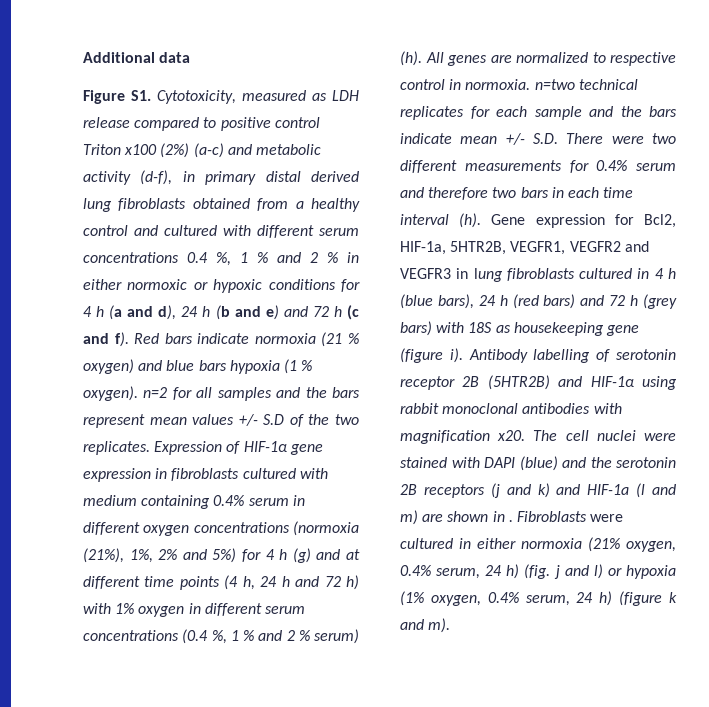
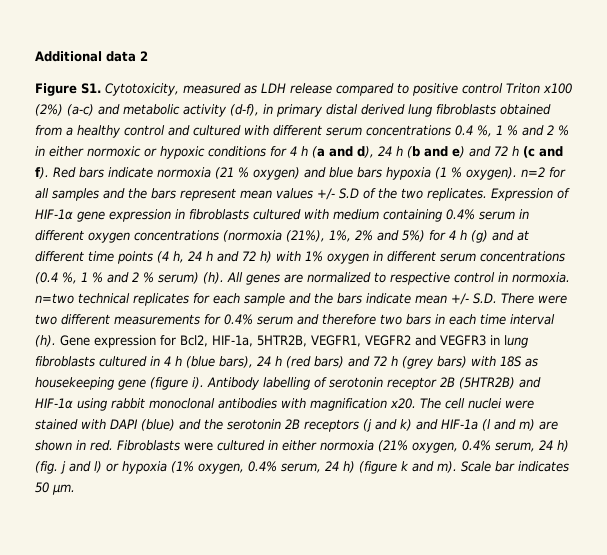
- Additional data
+ Additional data 2
- The cell nuclei were stained with DAPI (blue) and the serotonin 2B receptors (j and k) and HIF-1a (l and m) are shown in .
+ The cell nuclei were stained with DAPI (blue) and the serotonin 2B receptors (j and k) and HIF-1a (l and m) are shown in red.
+ Scale bar indicates 50 µm.

